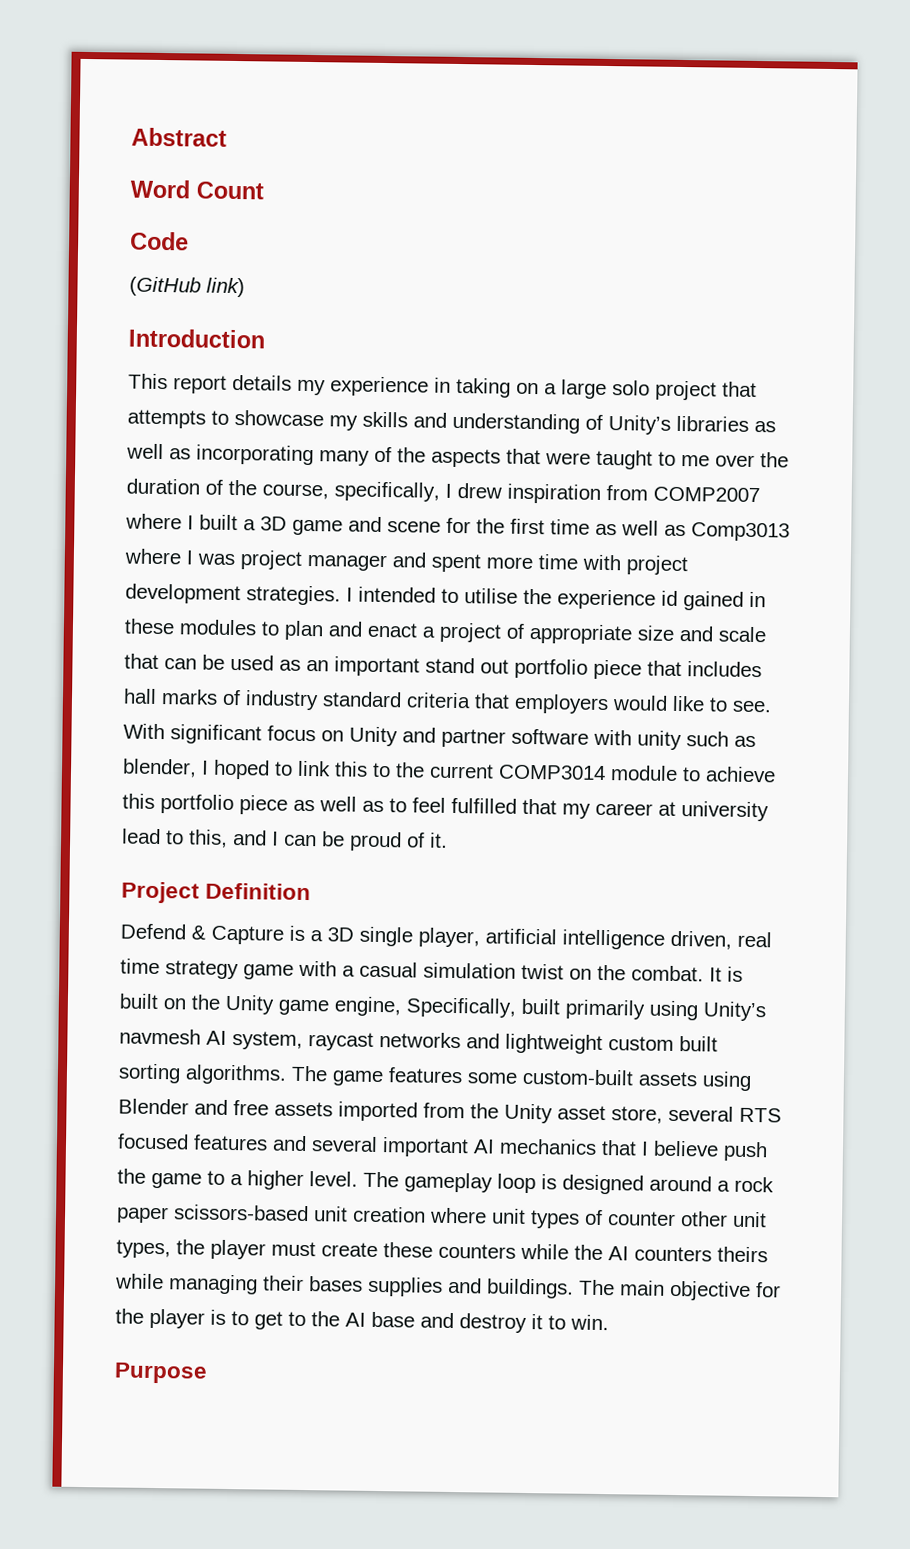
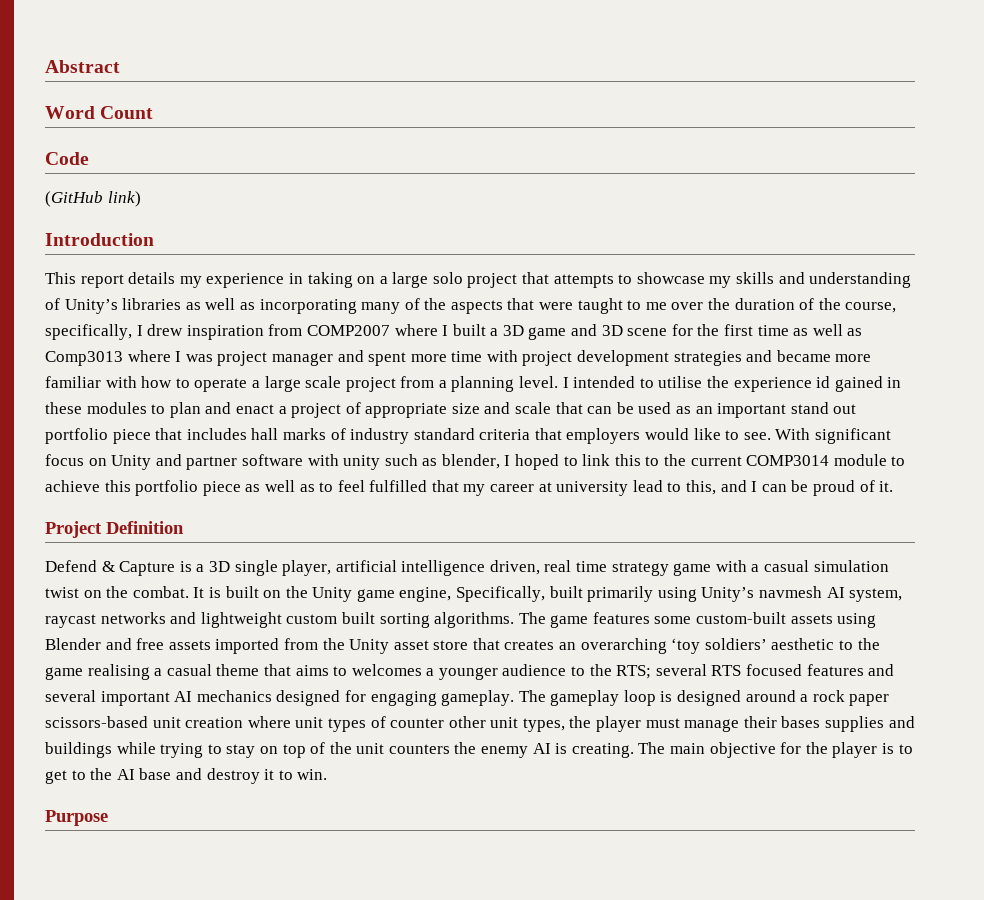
- This report details my experience in taking on a large solo project that attempts to showcase my skills and understanding of Unity’s libraries as well as incorporating many of the aspects that were taught to me over the duration of the course, specifically, I drew inspiration from COMP2007 where I built a 3D game and scene for the first time as well as Comp3013 where I was project manager and spent more time with project development strategies.
+ This report details my experience in taking on a large solo project that attempts to showcase my skills and understanding of Unity’s libraries as well as incorporating many of the aspects that were taught to me over the duration of the course, specifically, I drew inspiration from COMP2007 where I built a 3D game and 3D scene for the first time as well as Comp3013 where I was project manager and spent more time with project development strategies and became more familiar with how to operate a large scale project from a planning level.
- The game features some custom-built assets using Blender and free assets imported from the Unity asset store, several RTS focused features and several important AI mechanics that I believe push the game to a higher level.
+ The game features some custom-built assets using Blender and free assets imported from the Unity asset store that creates an overarching ‘toy soldiers’ aesthetic to the game realising a casual theme that aims to welcomes a younger audience to the RTS; several RTS focused features and several important AI mechanics designed for engaging gameplay.
- The gameplay loop is designed around a rock paper scissors-based unit creation where unit types of counter other unit types, the player must create these counters while the AI counters theirs while managing their bases supplies and buildings.
+ The gameplay loop is designed around a rock paper scissors-based unit creation where unit types of counter other unit types, the player must manage their bases supplies and buildings while trying to stay on top of the unit counters the enemy AI is creating.

